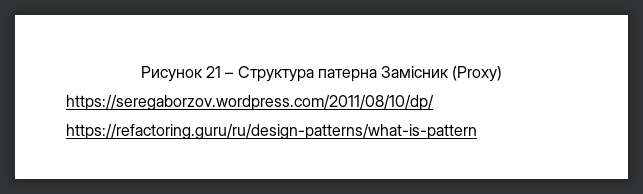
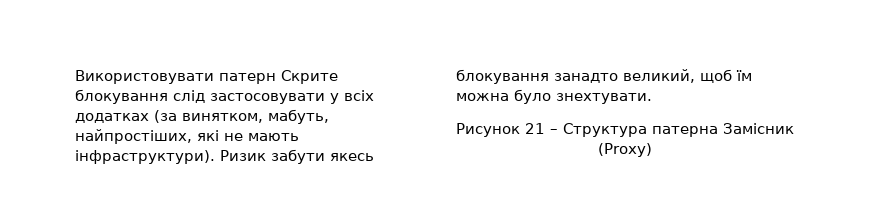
+ Використовувати патерн Скрите блокування слід застосовувати у всіх додатках (за винятком, мабуть, найпростіших, які не мають інфраструктури). Ризик забути якесь блокування занадто великий, щоб їм можна було знехтувати.
- https://seregaborzov.wordpress.com/2011/08/10/dp/
- https://refactoring.guru/ru/design-patterns/what-is-pattern

